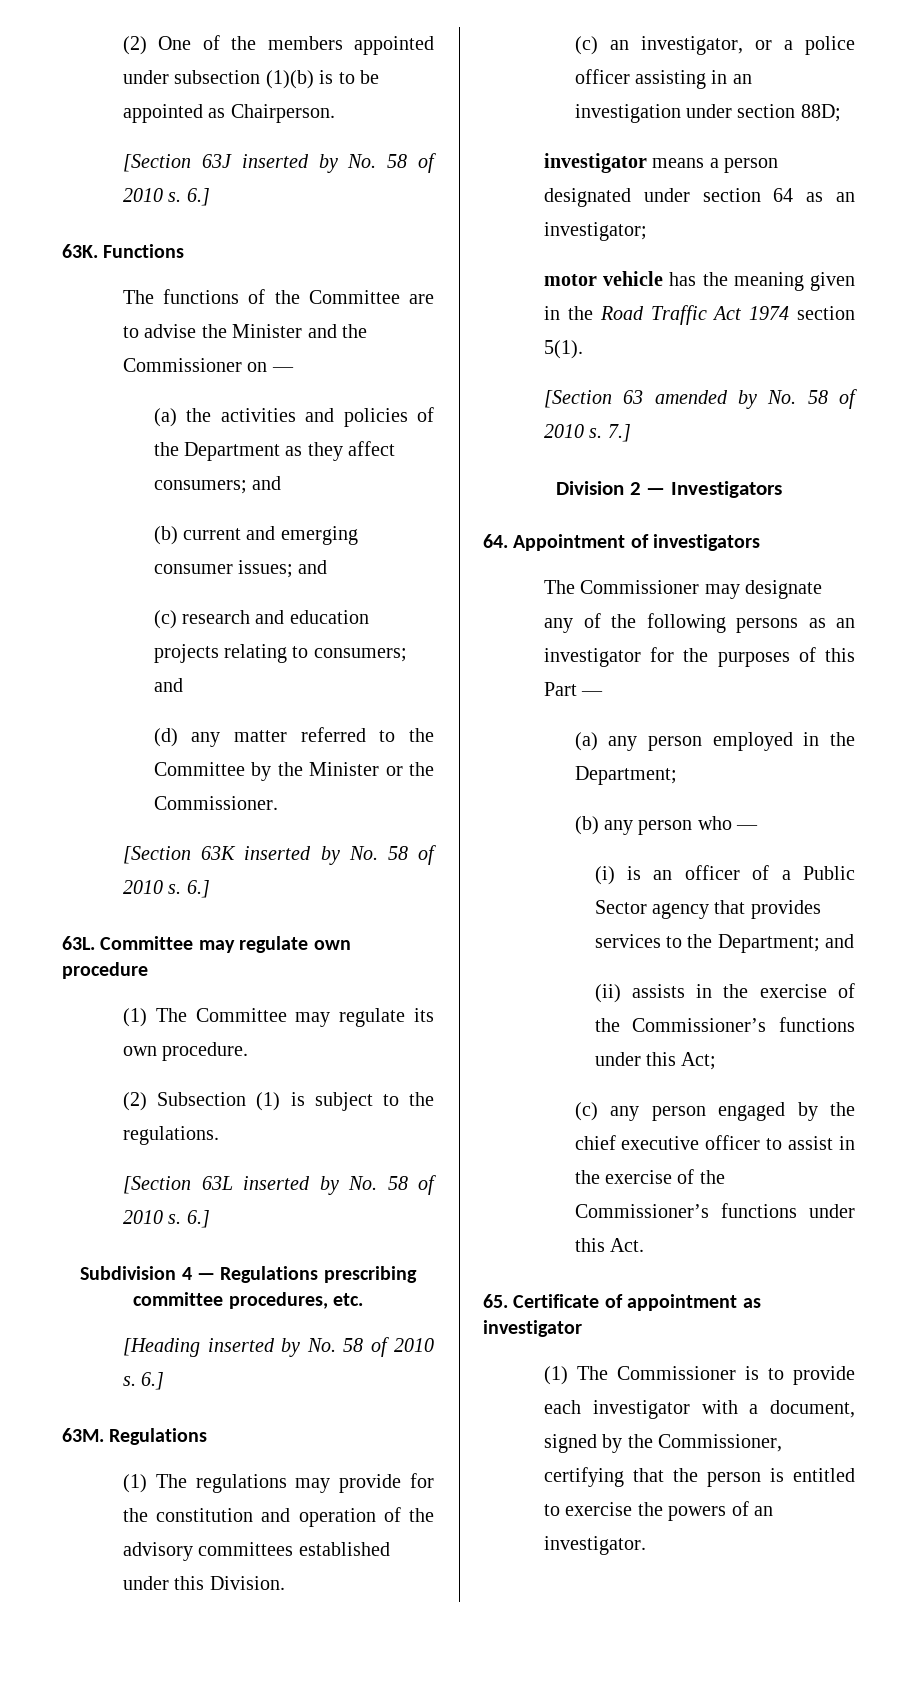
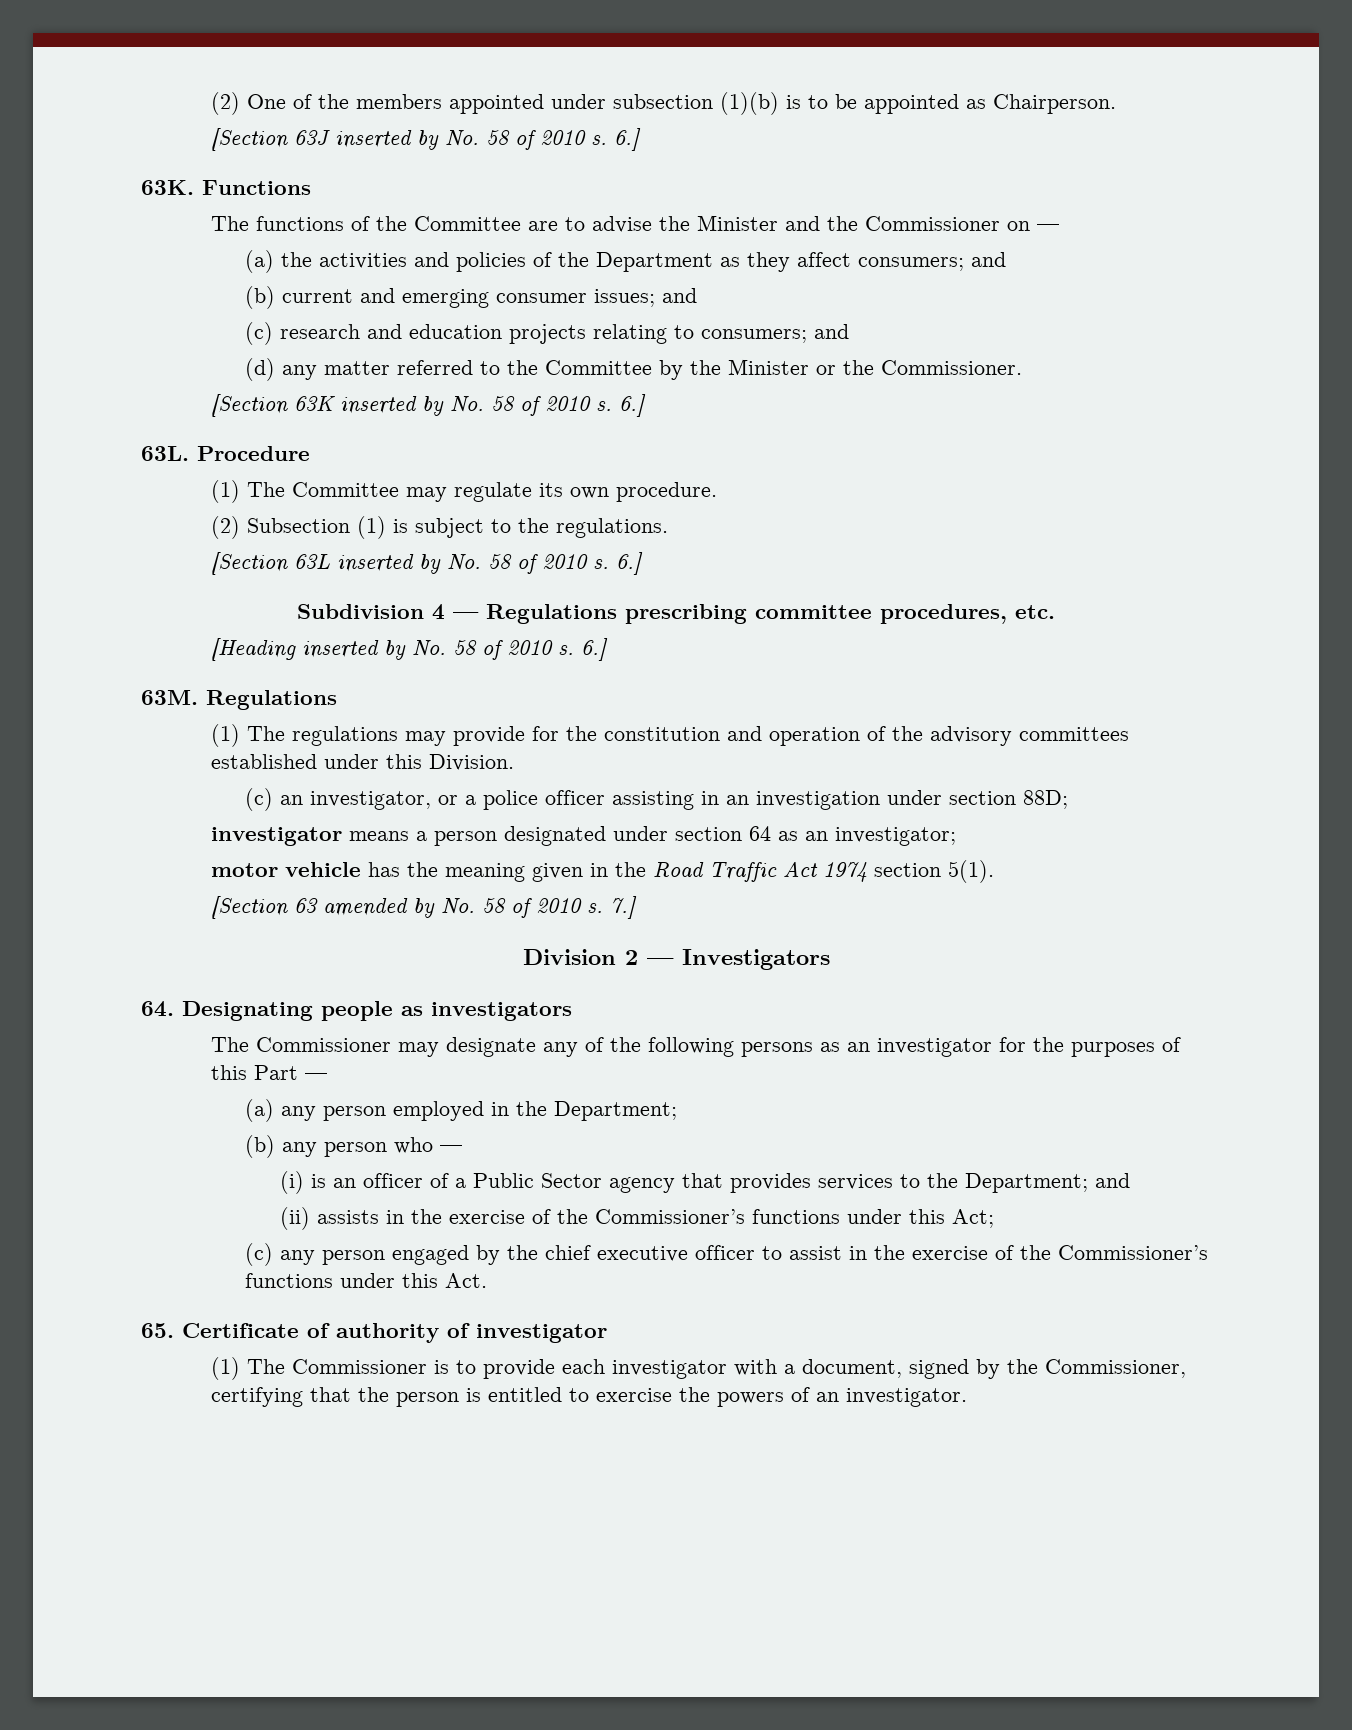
- Committee may regulate own procedure
+ Procedure
- 64. Appointment of investigators
+ 64. Designating people as investigators
- 65. Certificate of appointment as investigator
+ 65. Certificate of authority of investigator

